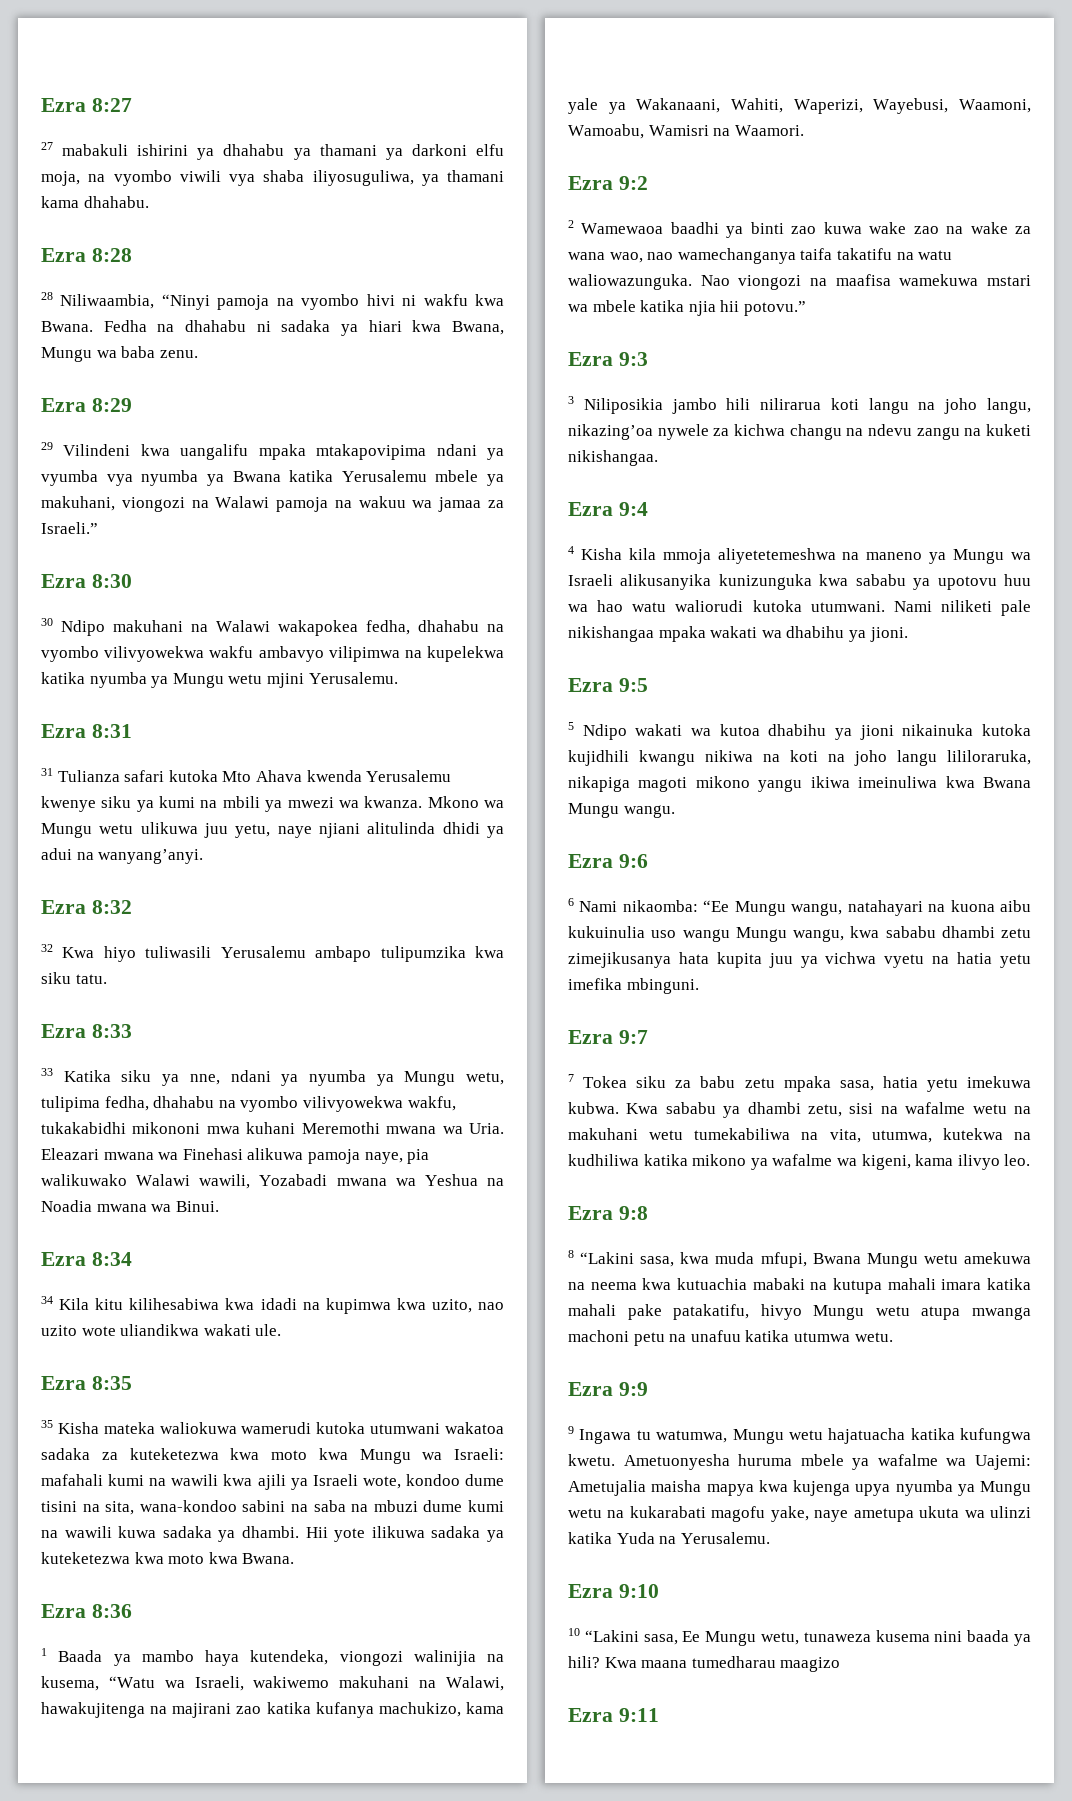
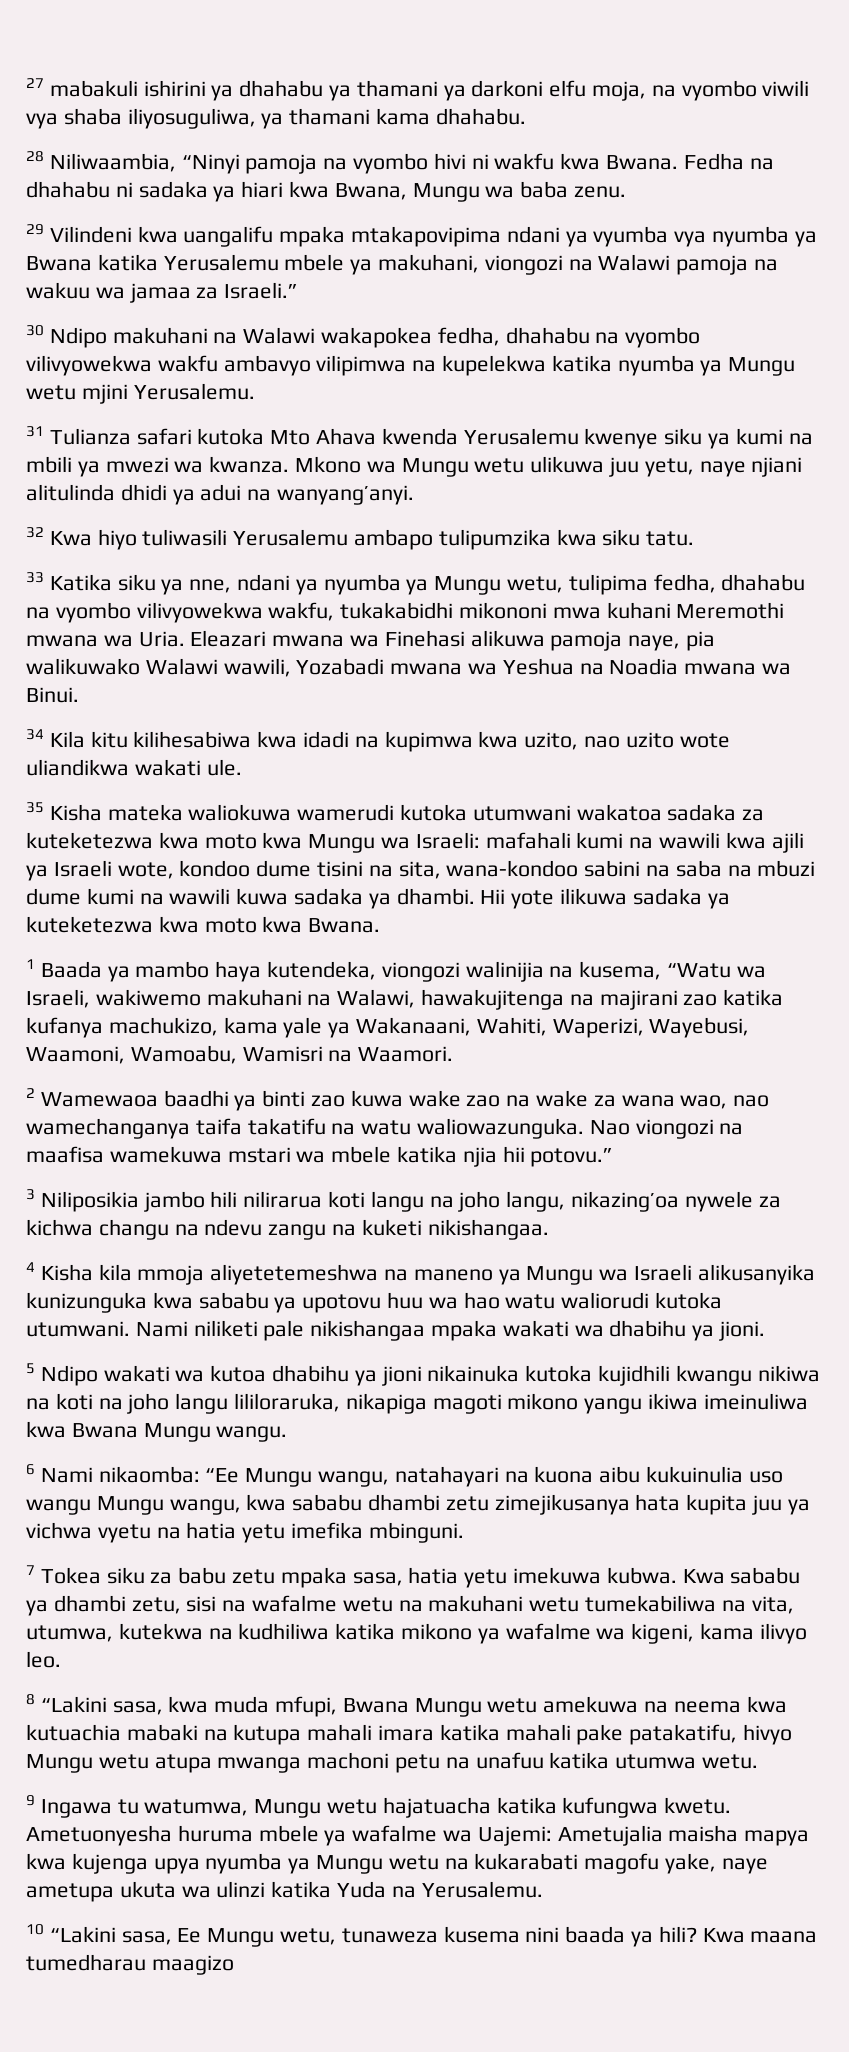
- Ezra 8:27
- Ezra 8:28
- Ezra 8:29
- Ezra 8:30
- Ezra 8:31
- Ezra 8:32
- Ezra 8:33
- Ezra 8:34
- Ezra 8:35
- Ezra 8:36
- Ezra 9:2
- Ezra 9:3
- Ezra 9:4
- Ezra 9:5
- Ezra 9:6
- Ezra 9:7
- Ezra 9:8
- Ezra 9:9
- Ezra 9:10
- Ezra 9:11

